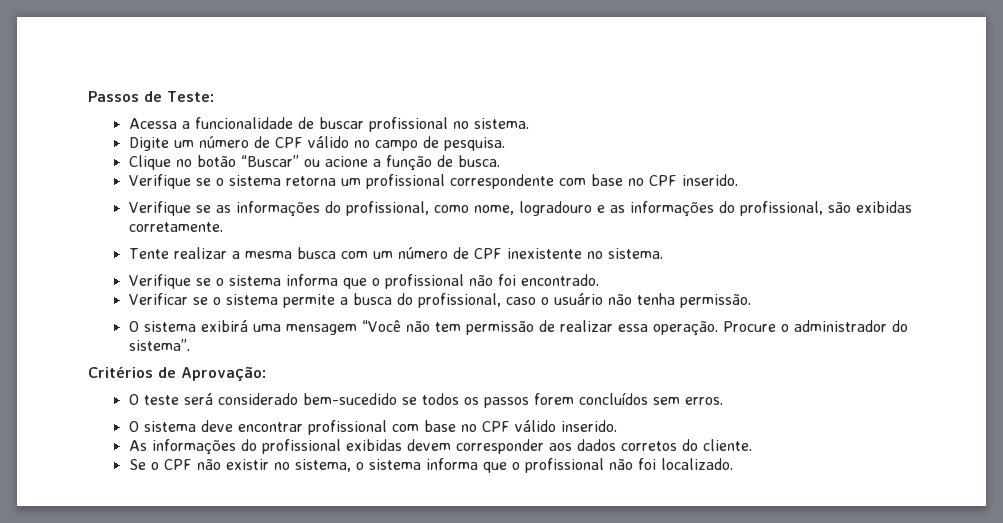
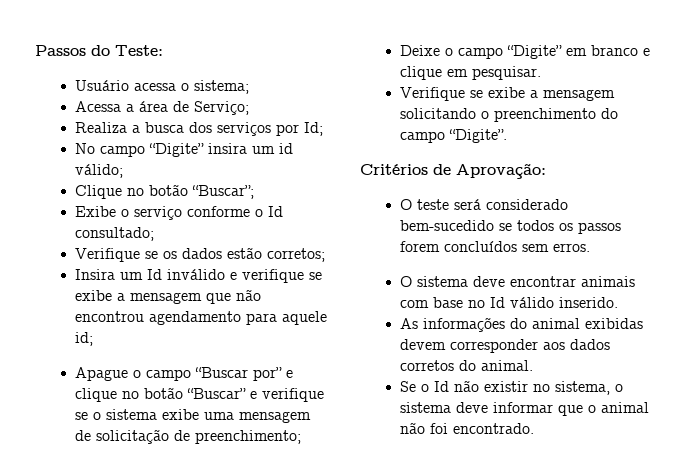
- Passos de Teste:
+ Passos do Teste:
- Acessa a funcionalidade de buscar profissional no sistema.
- Digite um número de CPF válido no campo de pesquisa.
- Clique no botão “Buscar” ou acione a função de busca.
- Verifique se o sistema retorna um profissional correspondente com base no CPF inserido.
- Verifique se as informações do profissional, como nome, logradouro e as informações do profissional, são exibidas corretamente.
- Tente realizar a mesma busca com um número de CPF inexistente no sistema.
- Verifique se o sistema informa que o profissional não foi encontrado.
- Verificar se o sistema permite a busca do profissional, caso o usuário não tenha permissão.
- O sistema exibirá uma mensagem “Você não tem permissão de realizar essa operação. Procure o administrador do sistema”.
+ Usuário acessa o sistema;
+ Acessa a área de Serviço;
+ Realiza a busca dos serviços por Id;
+ No campo “Digite” insira um id válido;
+ Clique no botão “Buscar”;
+ Exibe o serviço conforme o Id consultado;
+ Verifique se os dados estão corretos;
+ Insira um Id inválido e verifique se exibe a mensagem que não encontrou agendamento para aquele id;
+ Apague o campo “Buscar por” e clique no botão “Buscar” e verifique se o sistema exibe uma mensagem de solicitação de preenchimento;
+ Deixe o campo “Digite” em branco e clique em pesquisar.
+ Verifique se exibe a mensagem solicitando o preenchimento do campo “Digite”.
- O sistema deve encontrar profissional com base no CPF válido inserido.
+ O sistema deve encontrar animais com base no Id válido inserido.
- As informações do profissional exibidas devem corresponder aos dados corretos do cliente.
+ As informações do animal exibidas devem corresponder aos dados corretos do animal.
- Se o CPF não existir no sistema, o sistema informa que o profissional não foi localizado.
+ Se o Id não existir no sistema, o sistema deve informar que o animal não foi encontrado.

